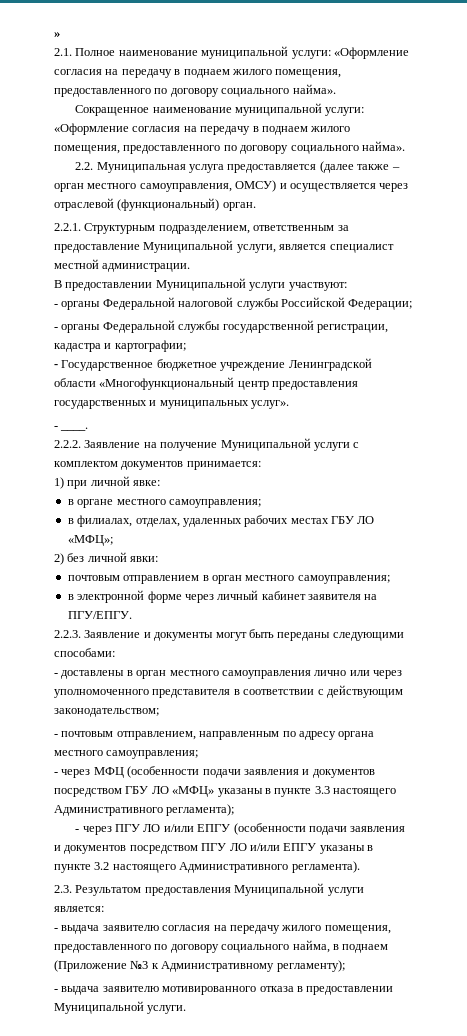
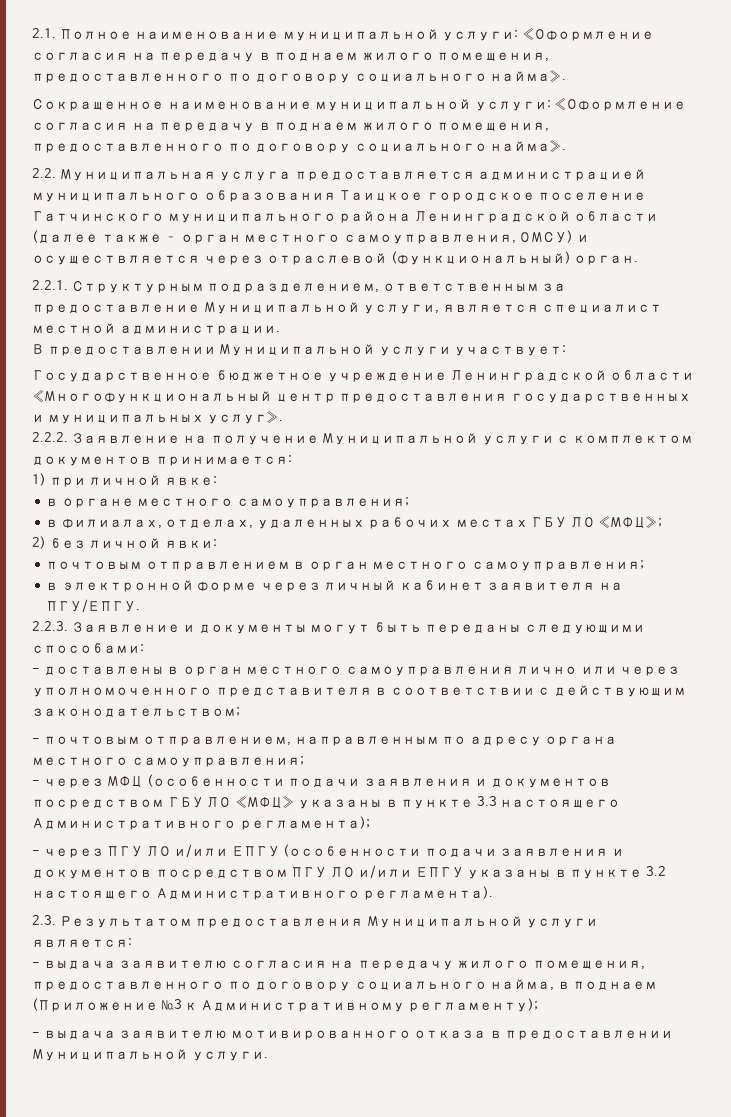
- »
- 2.2. Муниципальная услуга предоставляется (далее также – орган местного самоуправления, ОМСУ) и осуществляется через отраслевой (функциональный) орган.
+ 2.2. Муниципальная услуга предоставляется администрацией муниципального образования Таицкое городское поселение Гатчинского муниципального района Ленинградской области (далее также – орган местного самоуправления, ОМСУ) и осуществляется через отраслевой (функциональный) орган.
- В предоставлении Муниципальной услуги участвуют:
- - органы Федеральной налоговой службы Российской Федерации;
- - органы Федеральной службы государственной регистрации, кадастра и картографии;
- - Государственное бюджетное учреждение Ленинградской области «Многофункциональный центр предоставления государственных и муниципальных услуг».
+ В предоставлении Муниципальной услуги участвует:
+ Государственное бюджетное учреждение Ленинградской области «Многофункциональный центр предоставления государственных и муниципальных услуг».
- - ____.

